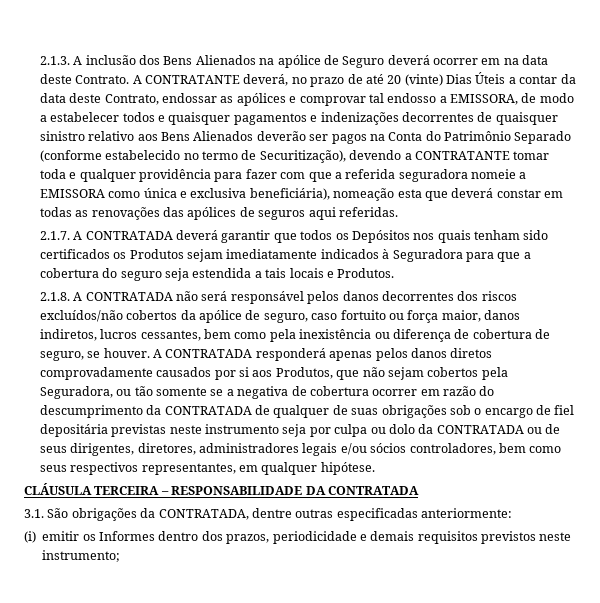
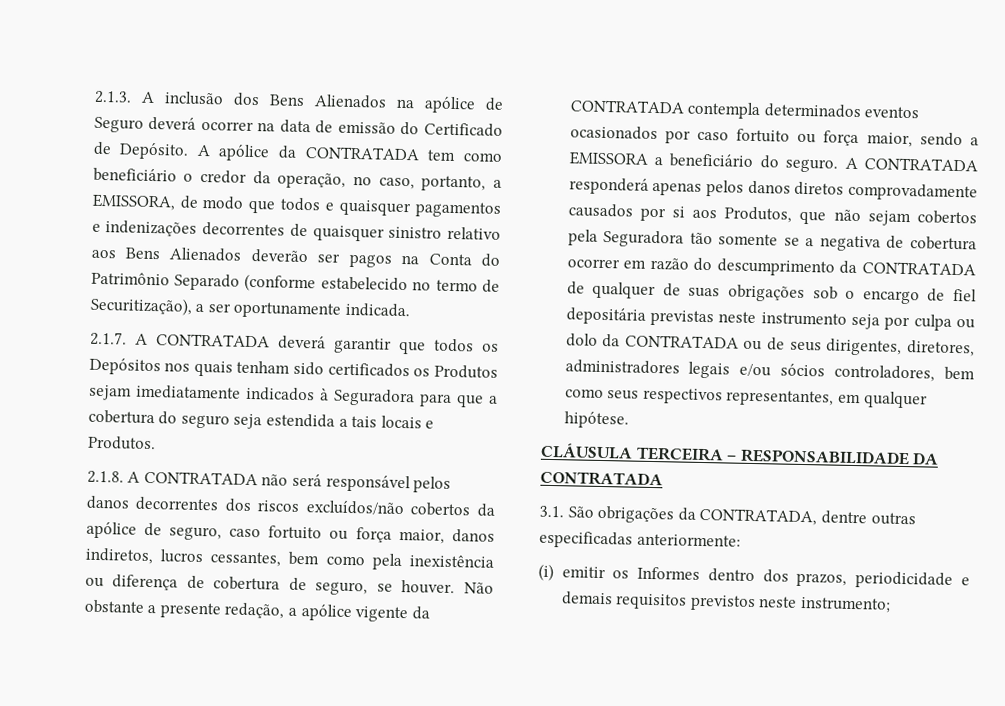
- 2.1.3. A inclusão dos Bens Alienados na apólice de Seguro deverá ocorrer em na data deste Contrato. A CONTRATANTE deverá, no prazo de até 20 (vinte) Dias Úteis a contar da data deste Contrato, endossar as apólices e comprovar tal endosso a EMISSORA, de modo a estabelecer todos e quaisquer pagamentos e indenizações decorrentes de quaisquer sinistro relativo aos Bens Alienados deverão ser pagos na Conta do Patrimônio Separado (conforme estabelecido no termo de Securitização), devendo a CONTRATANTE tomar toda e qualquer providência para fazer com que a referida seguradora nomeie a EMISSORA como única e exclusiva beneficiária), nomeação esta que deverá constar em todas as renovações das apólices de seguros aqui referidas.
+ 2.1.3. A inclusão dos Bens Alienados na apólice de Seguro deverá ocorrer na data de emissão do Certificado de Depósito. A apólice da CONTRATADA tem como beneficiário o credor da operação, no caso, portanto, a EMISSORA, de modo que todos e quaisquer pagamentos e indenizações decorrentes de quaisquer sinistro relativo aos Bens Alienados deverão ser pagos na Conta do Patrimônio Separado (conforme estabelecido no termo de Securitização), a ser oportunamente indicada.
+ Não obstante a presente redação, a apólice vigente da CONTRATADA contempla determinados eventos ocasionados por caso fortuito ou força maior, sendo a EMISSORA a beneficiário do seguro.
- A CONTRATADA responderá apenas pelos danos diretos comprovadamente causados por si aos Produtos, que não sejam cobertos pela Seguradora, ou tão somente se a negativa de cobertura ocorrer em razão do descumprimento da CONTRATADA de qualquer de suas obrigações sob o encargo de fiel depositária previstas neste instrumento seja por culpa ou dolo da CONTRATADA ou de seus dirigentes, diretores, administradores legais e/ou sócios controladores, bem como seus respectivos representantes, em qualquer hipótese.
+ A CONTRATADA responderá apenas pelos danos diretos comprovadamente causados por si aos Produtos, que não sejam cobertos pela Seguradora tão somente se a negativa de cobertura ocorrer em razão do descumprimento da CONTRATADA de qualquer de suas obrigações sob o encargo de fiel depositária previstas neste instrumento seja por culpa ou dolo da CONTRATADA ou de seus dirigentes, diretores, administradores legais e/ou sócios controladores, bem como seus respectivos representantes, em qualquer hipótese.

